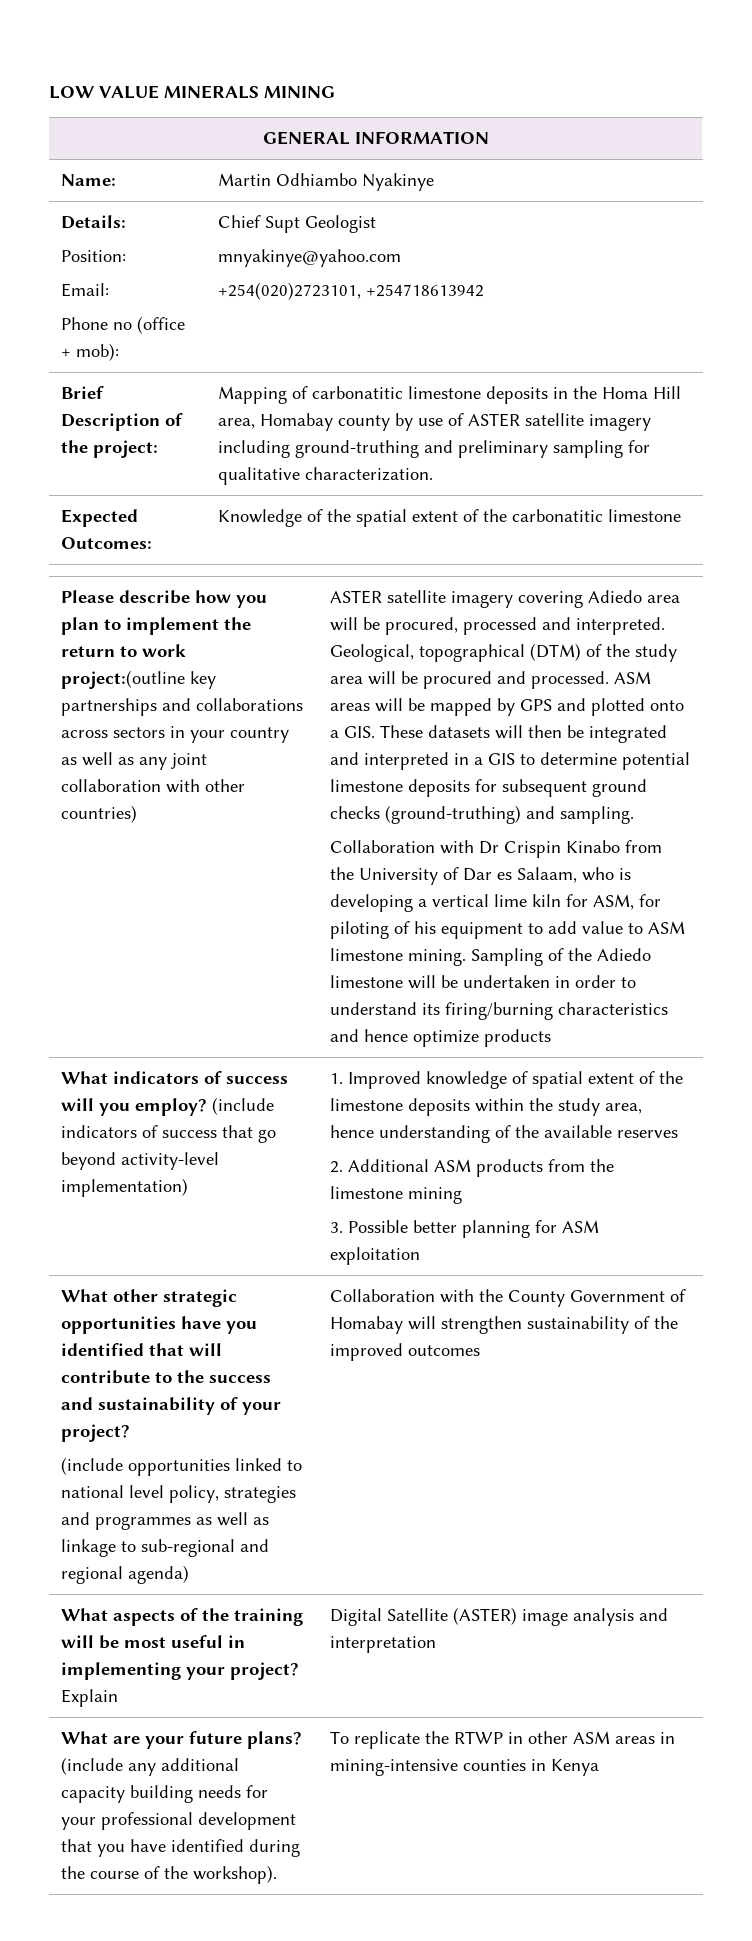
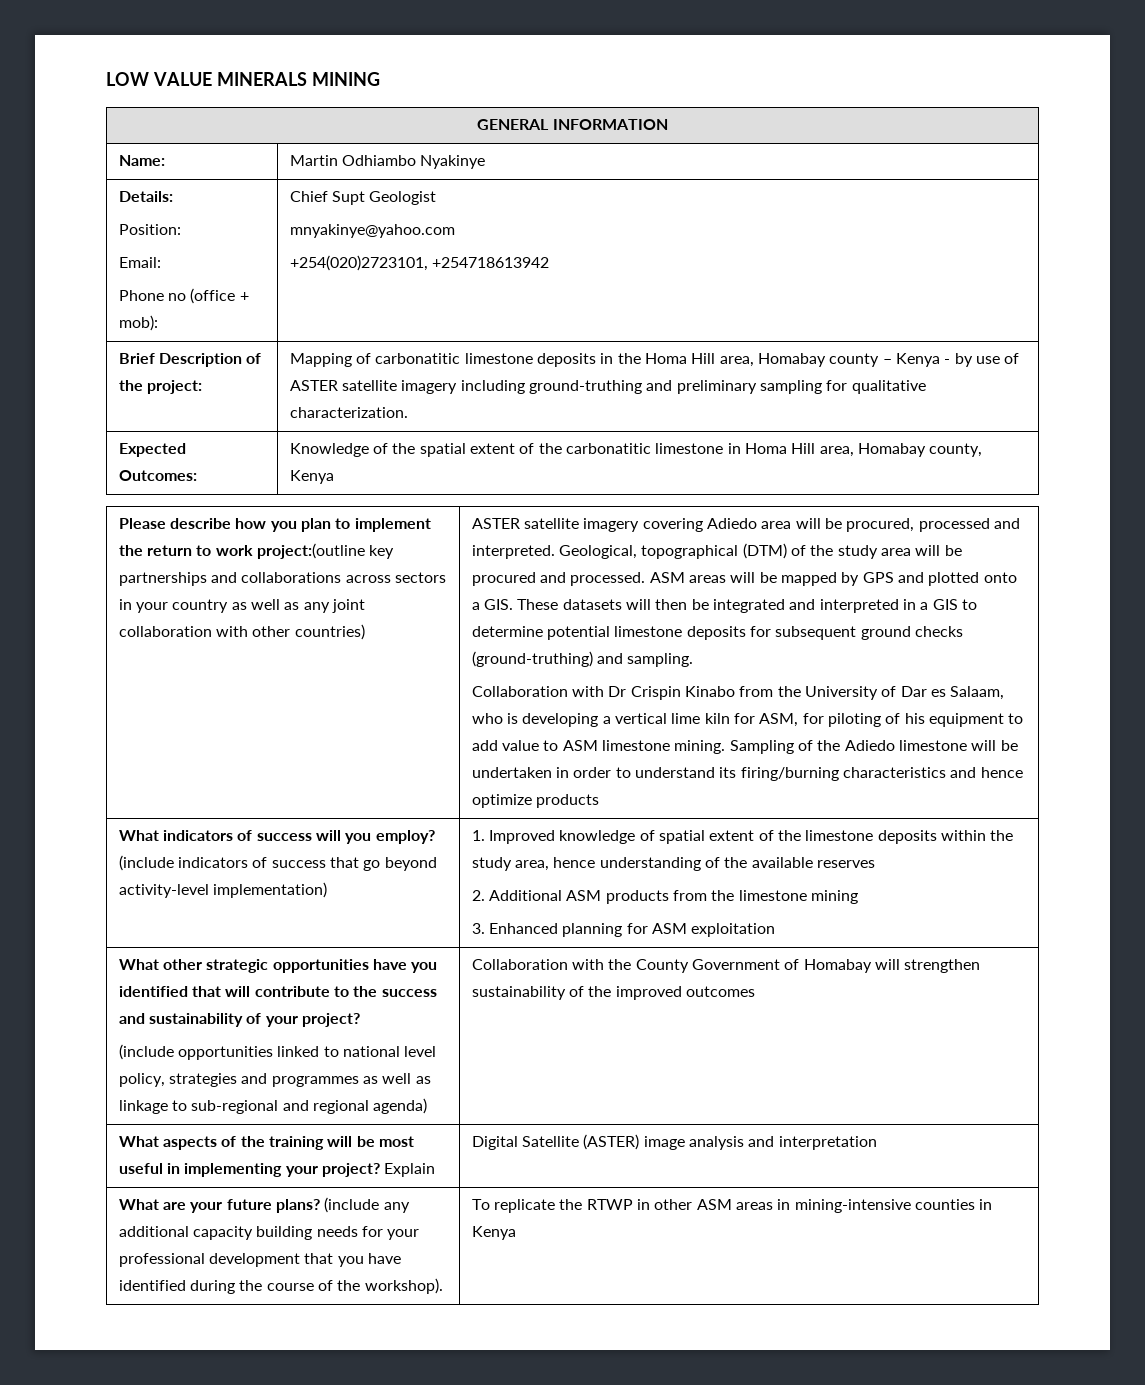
- Brief Description of the project: | Mapping of carbonatitic limestone deposits in the Homa Hill area, Homabay county by use of ASTER satellite imagery including ground-truthing and preliminary sampling for qualitative characterization.
+ Brief Description of the project: | Mapping of carbonatitic limestone deposits in the Homa Hill area, Homabay county – Kenya - by use of ASTER satellite imagery including ground-truthing and preliminary sampling for qualitative characterization.
- Expected Outcomes: | Knowledge of the spatial extent of the carbonatitic limestone
+ Expected Outcomes: | Knowledge of the spatial extent of the carbonatitic limestone in Homa Hill area, Homabay county, Kenya
- 3. Possible better planning for ASM exploitation
+ 3. Enhanced planning for ASM exploitation

